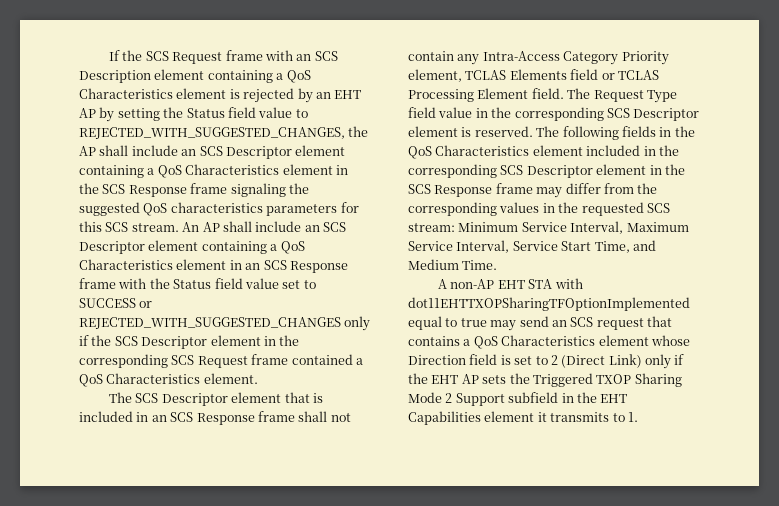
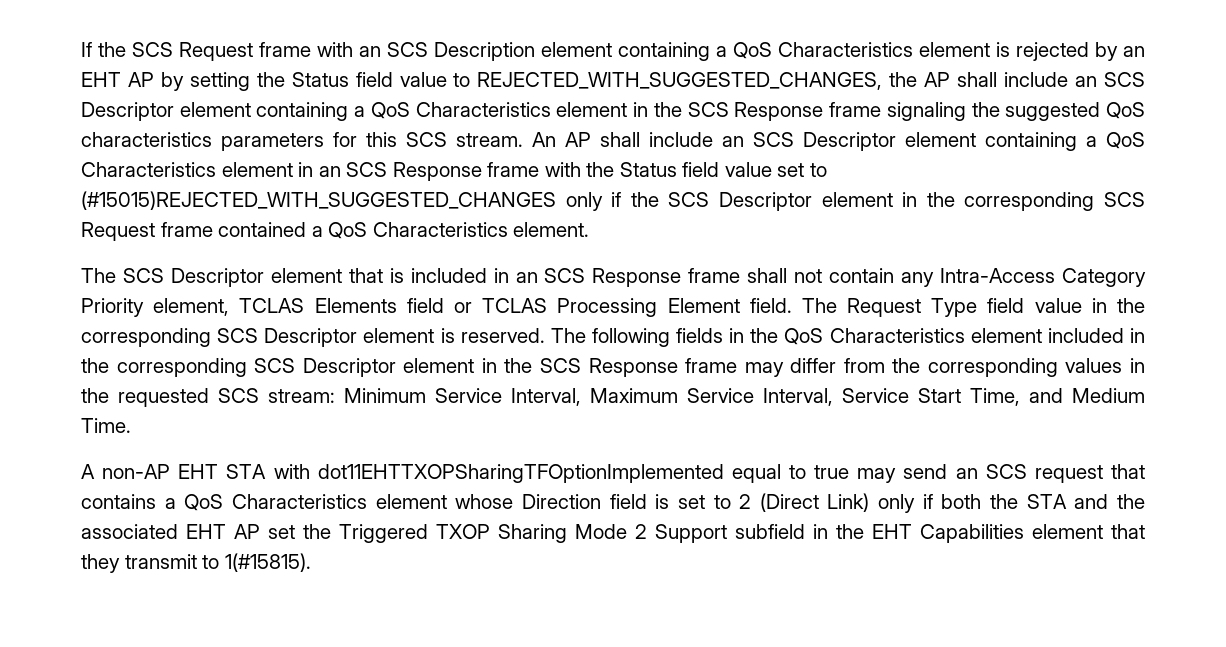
- An AP shall include an SCS Descriptor element containing a QoS Characteristics element in an SCS Response frame with the Status field value set to SUCCESS or REJECTED_WITH_SUGGESTED_CHANGES only if the SCS Descriptor element in the corresponding SCS Request frame contained a QoS Characteristics element.
+ An AP shall include an SCS Descriptor element containing a QoS Characteristics element in an SCS Response frame with the Status field value set to (#15015)REJECTED_WITH_SUGGESTED_CHANGES only if the SCS Descriptor element in the corresponding SCS Request frame contained a QoS Characteristics element.
- A non-AP EHT STA with dot11EHTTXOPSharingTFOptionImplemented equal to true may send an SCS request that contains a QoS Characteristics element whose Direction field is set to 2 (Direct Link) only if the EHT AP sets the Triggered TXOP Sharing Mode 2 Support subfield in the EHT Capabilities element it transmits to 1.
+ A non-AP EHT STA with dot11EHTTXOPSharingTFOptionImplemented equal to true may send an SCS request that contains a QoS Characteristics element whose Direction field is set to 2 (Direct Link) only if both the STA and the associated EHT AP set the Triggered TXOP Sharing Mode 2 Support subfield in the EHT Capabilities element that they transmit to 1(#15815).

